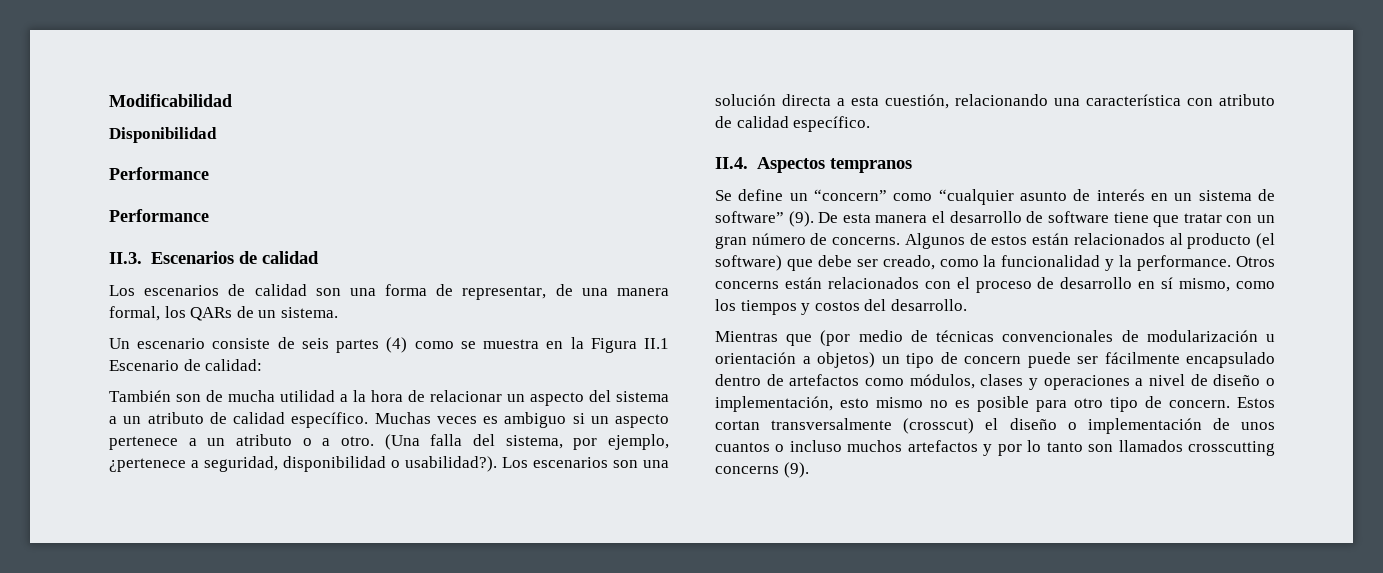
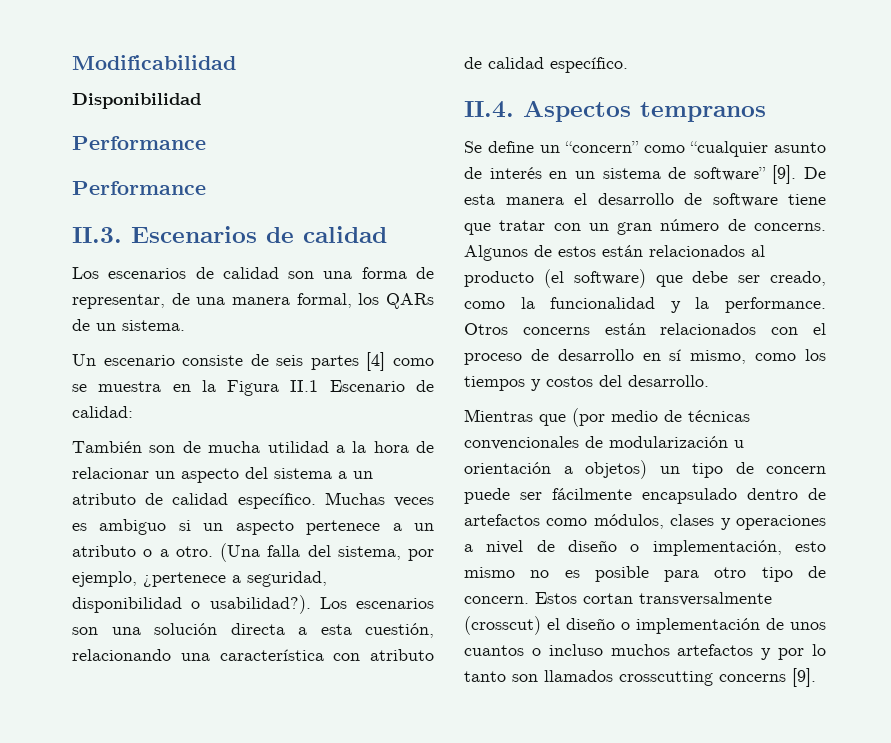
- Un escenario consiste de seis partes (4) como se muestra en la Figura II.1 Escenario de calidad:
+ Un escenario consiste de seis partes [4] como se muestra en la Figura II.1 Escenario de calidad:
- Se define un “concern” como “cualquier asunto de interés en un sistema de software” (9).
+ Se define un “concern” como “cualquier asunto de interés en un sistema de software” [9].
- Estos cortan transversalmente (crosscut) el diseño o implementación de unos cuantos o incluso muchos artefactos y por lo tanto son llamados crosscutting concerns (9).
+ Estos cortan transversalmente (crosscut) el diseño o implementación de unos cuantos o incluso muchos artefactos y por lo tanto son llamados crosscutting concerns [9].

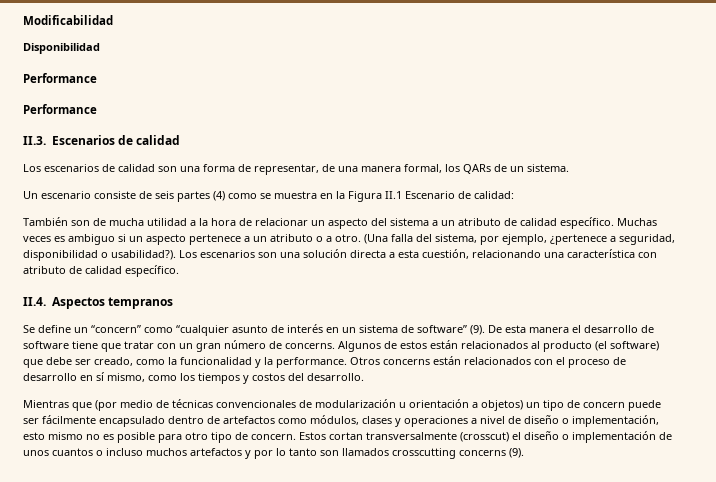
- Un escenario consiste de seis partes [4] como se muestra en la Figura II.1 Escenario de calidad:
+ Un escenario consiste de seis partes (4) como se muestra en la Figura II.1 Escenario de calidad:
- Se define un “concern” como “cualquier asunto de interés en un sistema de software” [9].
+ Se define un “concern” como “cualquier asunto de interés en un sistema de software” (9).
- Estos cortan transversalmente (crosscut) el diseño o implementación de unos cuantos o incluso muchos artefactos y por lo tanto son llamados crosscutting concerns [9].
+ Estos cortan transversalmente (crosscut) el diseño o implementación de unos cuantos o incluso muchos artefactos y por lo tanto son llamados crosscutting concerns (9).

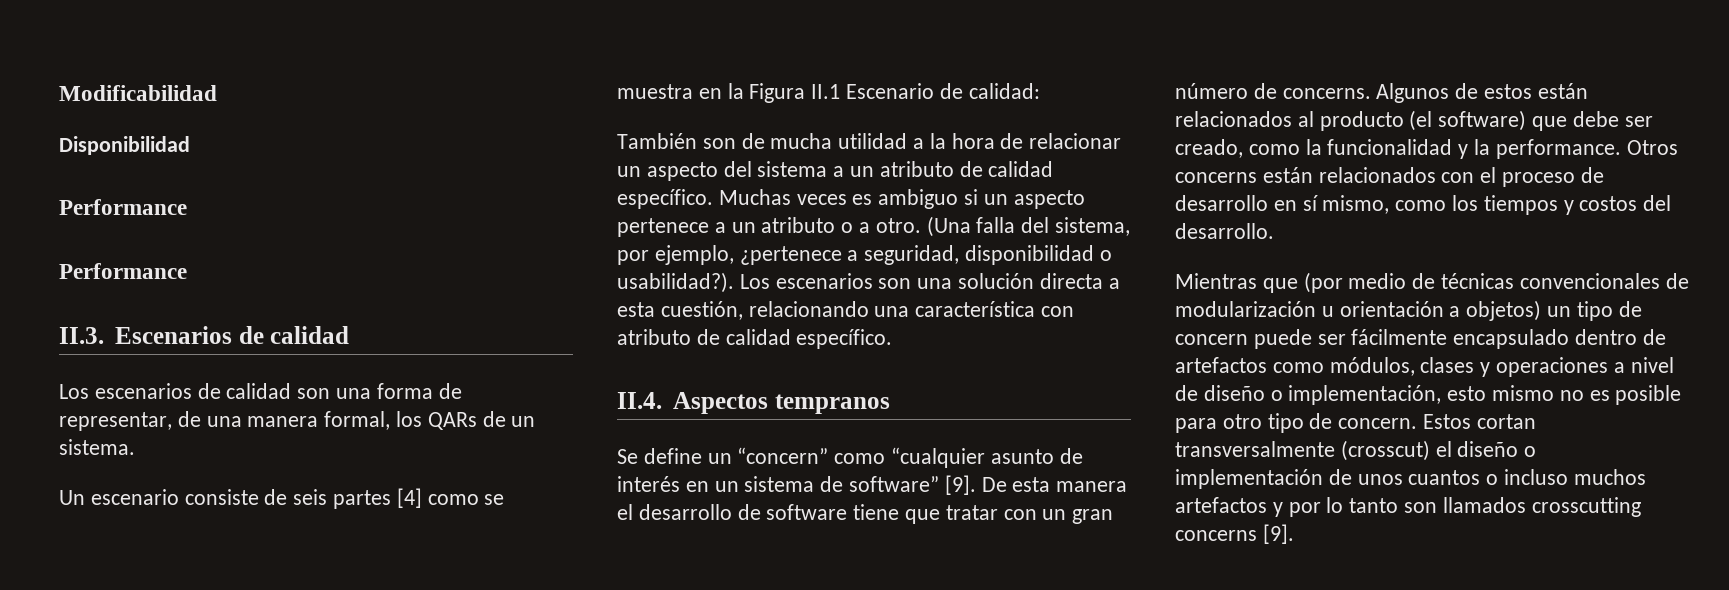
- Un escenario consiste de seis partes (4) como se muestra en la Figura II.1 Escenario de calidad:
+ Un escenario consiste de seis partes [4] como se muestra en la Figura II.1 Escenario de calidad:
- Se define un “concern” como “cualquier asunto de interés en un sistema de software” (9).
+ Se define un “concern” como “cualquier asunto de interés en un sistema de software” [9].
- Estos cortan transversalmente (crosscut) el diseño o implementación de unos cuantos o incluso muchos artefactos y por lo tanto son llamados crosscutting concerns (9).
+ Estos cortan transversalmente (crosscut) el diseño o implementación de unos cuantos o incluso muchos artefactos y por lo tanto son llamados crosscutting concerns [9].

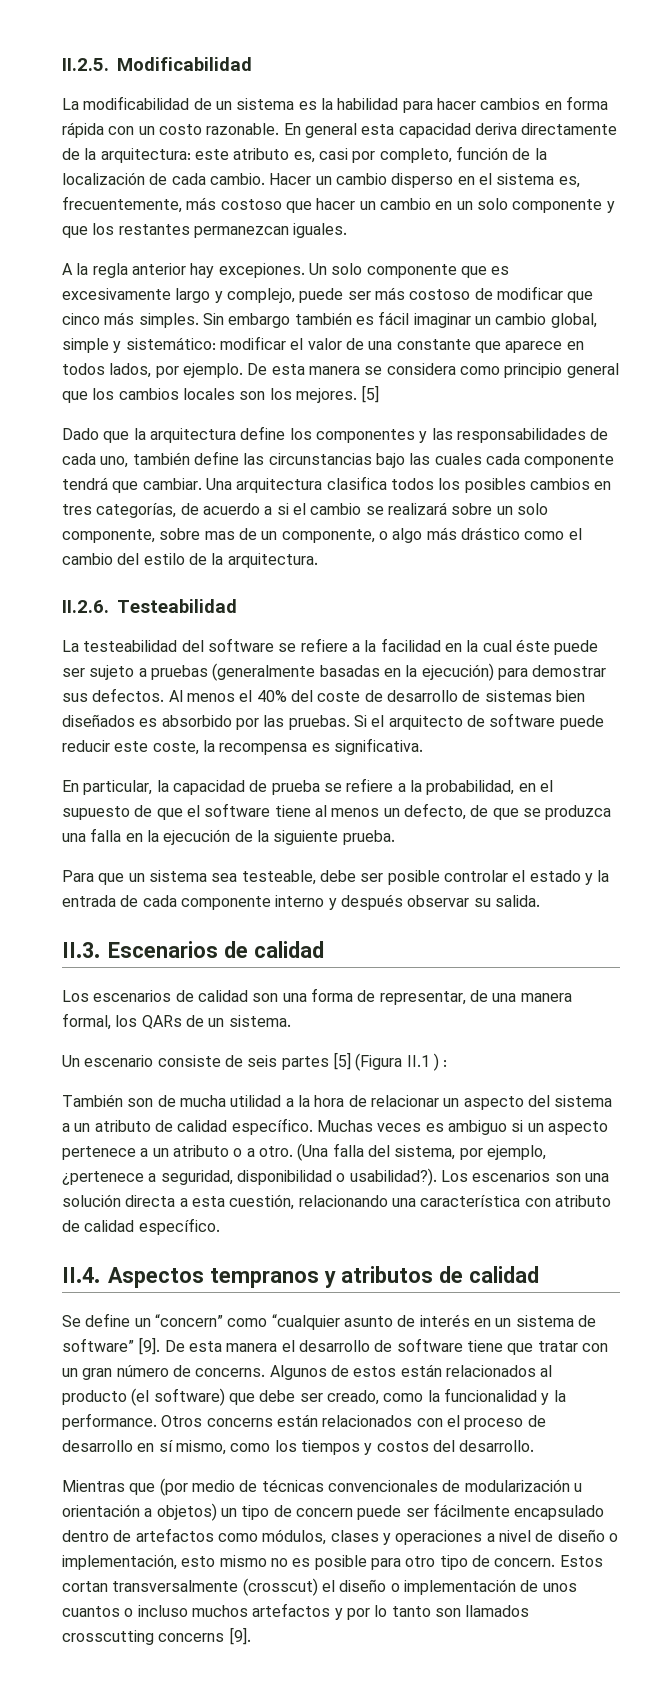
- Modificabilidad
+ II.2.5. Modificabilidad
- Disponibilidad
- Performance
- Performance
+ La modificabilidad de un sistema es la habilidad para hacer cambios en forma rápida con un costo razonable. En general esta capacidad deriva directamente de la arquitectura: este atributo es, casi por completo, función de la localización de cada cambio. Hacer un cambio disperso en el sistema es, frecuentemente, más costoso que hacer un cambio en un solo componente y que los restantes permanezcan iguales.
+ A la regla anterior hay excepiones. Un solo componente que es excesivamente largo y complejo, puede ser más costoso de modificar que cinco más simples. Sin embargo también es fácil imaginar un cambio global, simple y sistemático: modificar el valor de una constante que aparece en todos lados, por ejemplo. De esta manera se considera como principio general que los cambios locales son los mejores. [5]
+ Dado que la arquitectura define los componentes y las responsabilidades de cada uno, también define las circunstancias bajo las cuales cada componente tendrá que cambiar. Una arquitectura clasifica todos los posibles cambios en tres categorías, de acuerdo a si el cambio se realizará sobre un solo componente, sobre mas de un componente, o algo más drástico como el cambio del estilo de la arquitectura.
+ II.2.6. Testeabilidad
+ La testeabilidad del software se refiere a la facilidad en la cual éste puede ser sujeto a pruebas (generalmente basadas en la ejecución) para demostrar sus defectos. Al menos el 40% del coste de desarrollo de sistemas bien diseñados es absorbido por las pruebas. Si el arquitecto de software puede reducir este coste, la recompensa es significativa.
+ En particular, la capacidad de prueba se refiere a la probabilidad, en el supuesto de que el software tiene al menos un defecto, de que se produzca una falla en la ejecución de la siguiente prueba.
+ Para que un sistema sea testeable, debe ser posible controlar el estado y la entrada de cada componente interno y después observar su salida.
- Un escenario consiste de seis partes [4] como se muestra en la Figura II.1 Escenario de calidad:
+ Un escenario consiste de seis partes [5] (Figura II.1 ) :
- II.4. Aspectos tempranos
+ II.4. Aspectos tempranos y atributos de calidad

